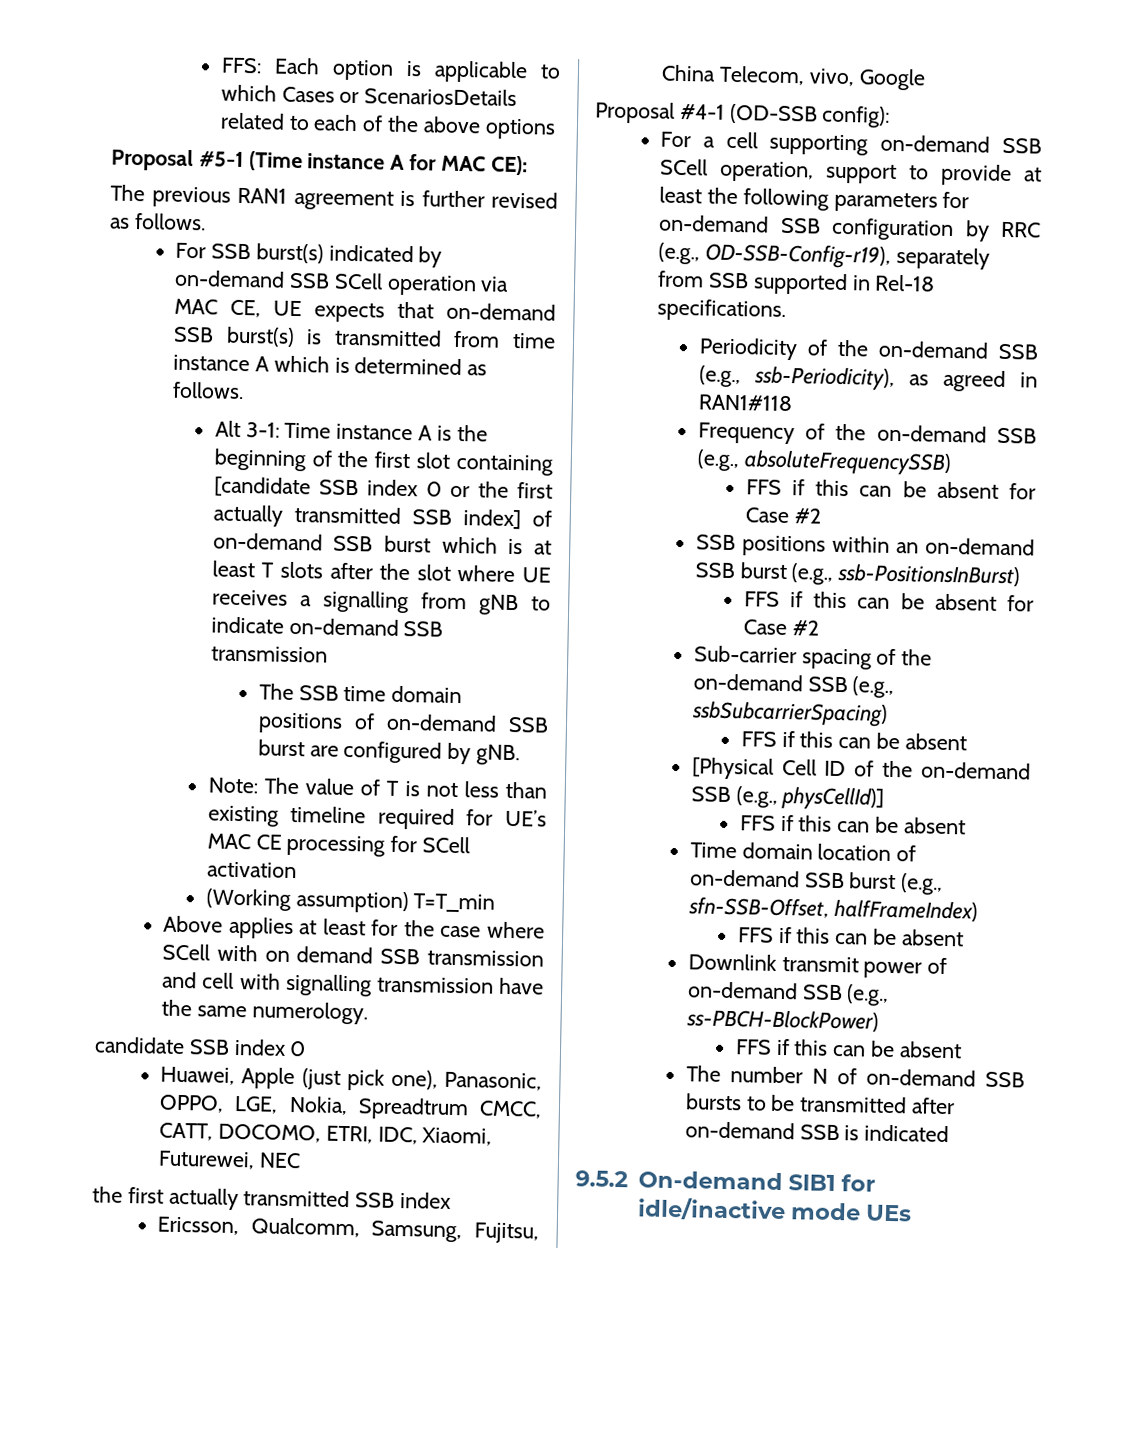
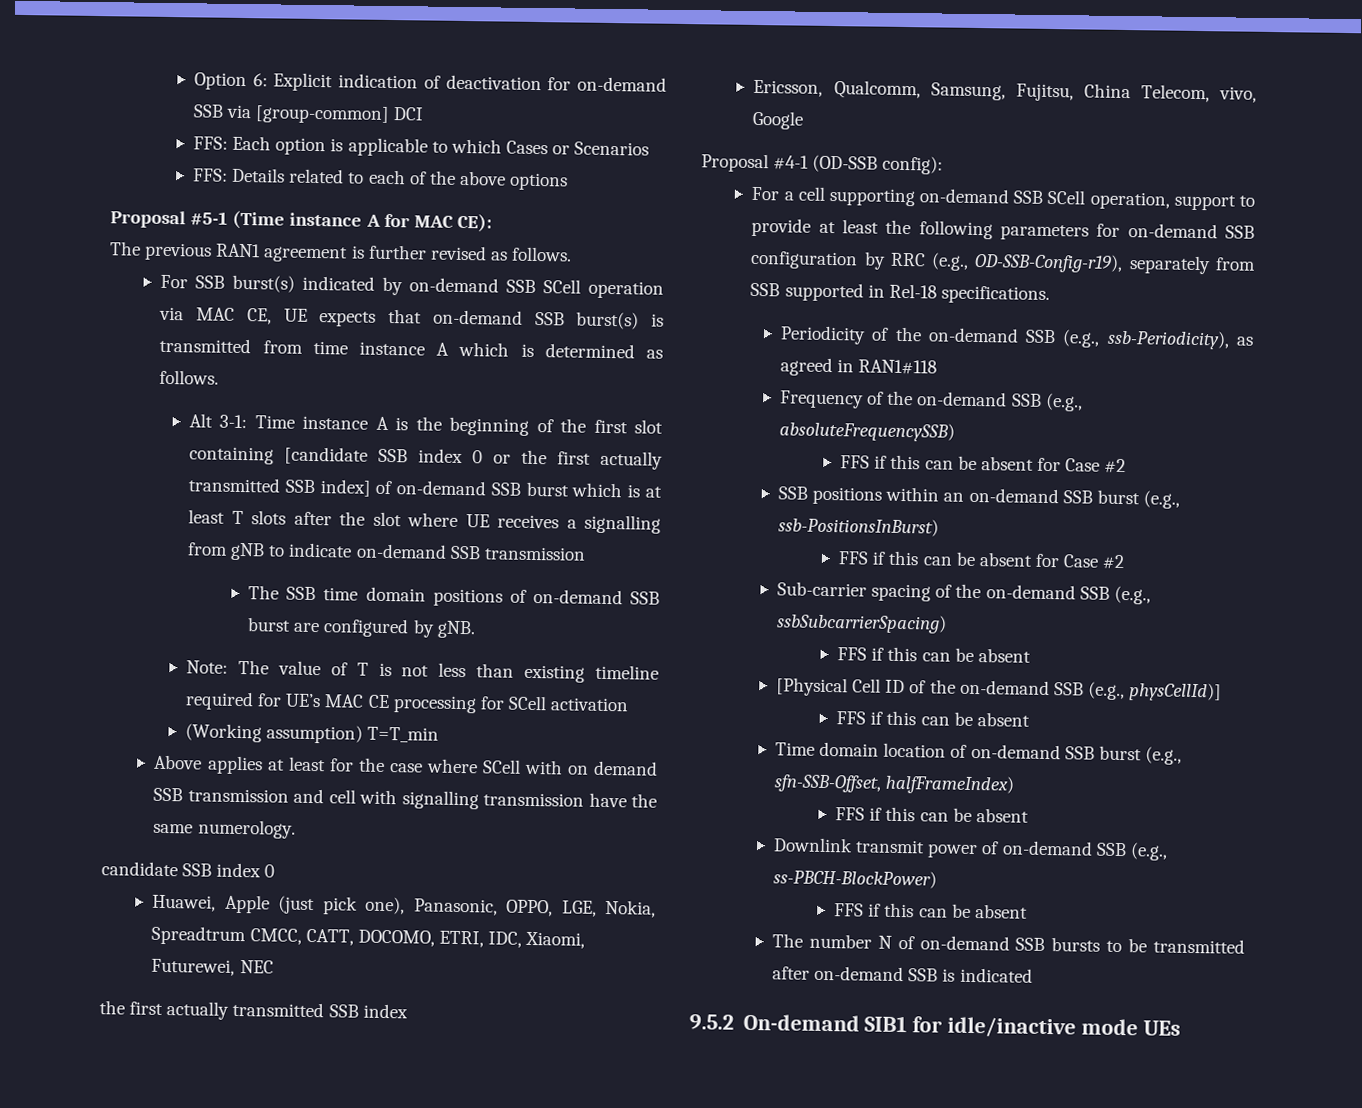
+ Option 6: Explicit indication of deactivation for on-demand SSB via [group-common] DCI
- FFS: Each option is applicable to which Cases or ScenariosDetails related to each of the above options
+ FFS: Each option is applicable to which Cases or Scenarios
+ FFS: Details related to each of the above options

